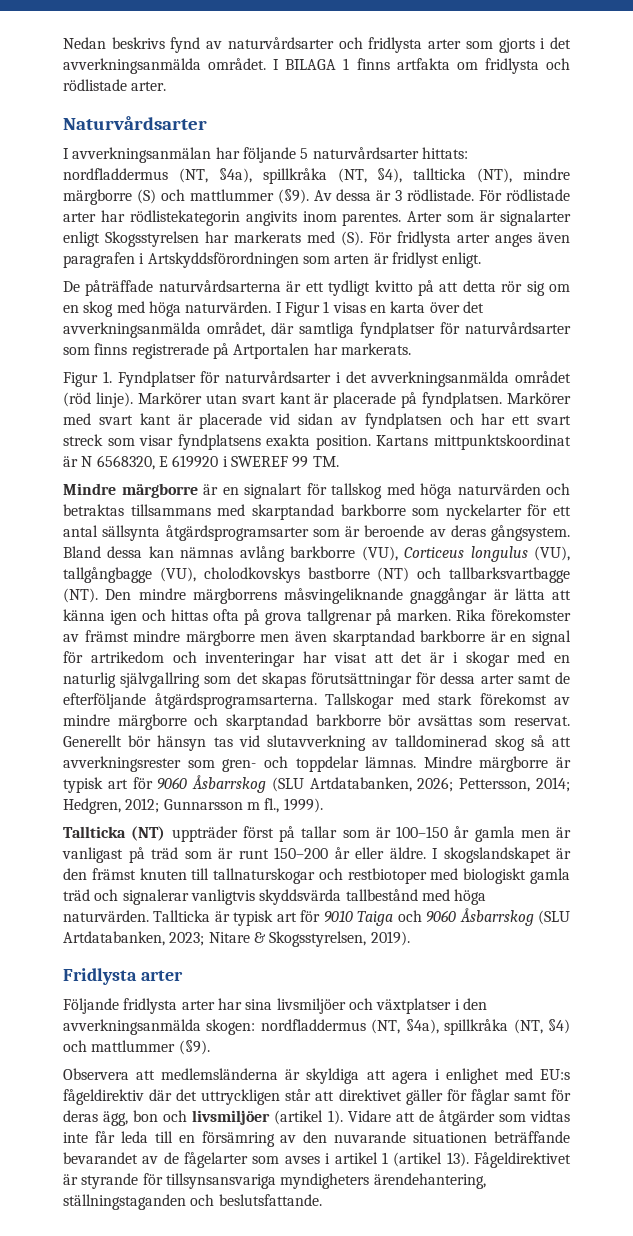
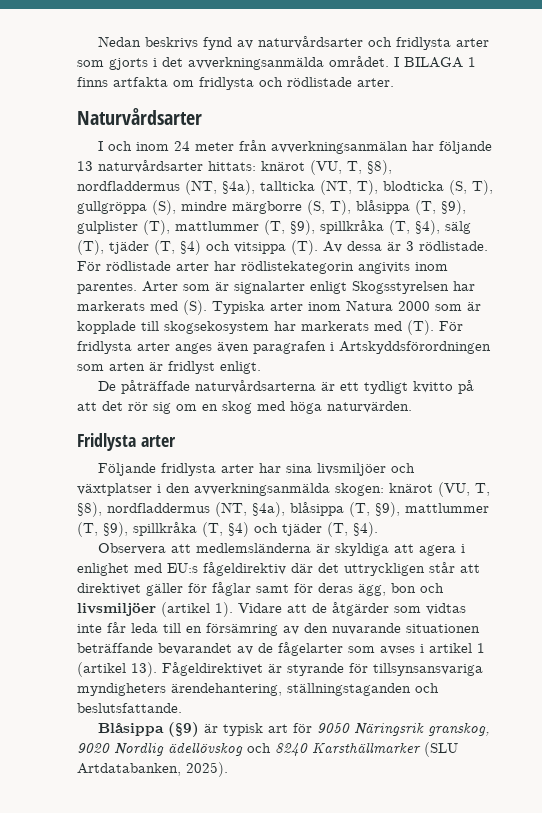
- I avverkningsanmälan har följande 5 naturvårdsarter hittats: nordfladdermus (NT, §4a), spillkråka (NT, §4), tallticka (NT), mindre märgborre (S) och mattlummer (§9). Av dessa är 3 rödlistade.
+ I och inom 24 meter från avverkningsanmälan har följande 13 naturvårdsarter hittats: knärot (VU, T, §8), nordfladdermus (NT, §4a), tallticka (NT, T), blodticka (S, T), gullgröppa (S), mindre märgborre (S, T), blåsippa (T, §9), gulplister (T), mattlummer (T, §9), spillkråka (T, §4), sälg (T), tjäder (T, §4) och vitsippa (T). Av dessa är 3 rödlistade.
- Arter som är signalarter enligt Skogsstyrelsen har markerats med (S). För fridlysta arter anges även paragrafen i Artskyddsförordningen som arten är fridlyst enligt.
+ Arter som är signalarter enligt Skogsstyrelsen har markerats med (S). Typiska arter inom Natura 2000 som är kopplade till skogsekosystem har markerats med (T). För fridlysta arter anges även paragrafen i Artskyddsförordningen som arten är fridlyst enligt.
- De påträffade naturvårdsarterna är ett tydligt kvitto på att detta rör sig om en skog med höga naturvärden. I Figur 1 visas en karta över det avverkningsanmälda området, där samtliga fyndplatser för naturvårdsarter som finns registrerade på Artportalen har markerats.
- Figur 1. Fyndplatser för naturvårdsarter i det avverkningsanmälda området (röd linje). Markörer utan svart kant är placerade på fyndplatsen. Markörer med svart kant är placerade vid sidan av fyndplatsen och har ett svart streck som visar fyndplatsens exakta position. Kartans mittpunktskoordinat är N 6568320, E 619920 i SWEREF 99 TM.
- Mindre märgborre är en signalart för tallskog med höga naturvärden och betraktas tillsammans med skarptandad barkborre som nyckelarter för ett antal sällsynta åtgärdsprogramsarter som är beroende av deras gångsystem. Bland dessa kan nämnas avlång barkborre (VU), Corticeus longulus (VU), tallgångbagge (VU), cholodkovskys bastborre (NT) och tallbarksvartbagge (NT). Den mindre märgborrens måsvingeliknande gnaggångar är lätta att känna igen och hittas ofta på grova tallgrenar på marken. Rika förekomster av främst mindre märgborre men även skarptandad barkborre är en signal för artrikedom och inventeringar har visat att det är i skogar med en naturlig självgallring som det skapas förutsättningar för dessa arter samt de efterföljande åtgärdsprogramsarterna. Tallskogar med stark förekomst av mindre märgborre och skarptandad barkborre bör avsättas som reservat. Generellt bör hänsyn tas vid slutavverkning av talldominerad skog så att avverkningsrester som gren- och toppdelar lämnas. Mindre märgborre är typisk art för 9060 Åsbarrskog (SLU Artdatabanken, 2026; Pettersson, 2014; Hedgren, 2012; Gunnarsson m fl., 1999).
- Tallticka (NT) uppträder först på tallar som är 100–150 år gamla men är vanligast på träd som är runt 150–200 år eller äldre. I skogslandskapet är den främst knuten till tallnaturskogar och restbiotoper med biologiskt gamla träd och signalerar vanligtvis skyddsvärda tallbestånd med höga naturvärden. Tallticka är typisk art för 9010 Taiga och 9060 Åsbarrskog (SLU Artdatabanken, 2023; Nitare & Skogsstyrelsen, 2019).
+ De påträffade naturvårdsarterna är ett tydligt kvitto på att det rör sig om en skog med höga naturvärden.
- Följande fridlysta arter har sina livsmiljöer och växtplatser i den avverkningsanmälda skogen: nordfladdermus (NT, §4a), spillkråka (NT, §4) och mattlummer (§9).
+ Följande fridlysta arter har sina livsmiljöer och växtplatser i den avverkningsanmälda skogen: knärot (VU, T, §8), nordfladdermus (NT, §4a), blåsippa (T, §9), mattlummer (T, §9), spillkråka (T, §4) och tjäder (T, §4).
+ Blåsippa (§9) är typisk art för 9050 Näringsrik granskog, 9020 Nordlig ädellövskog och 8240 Karsthällmarker (SLU Artdatabanken, 2025).

